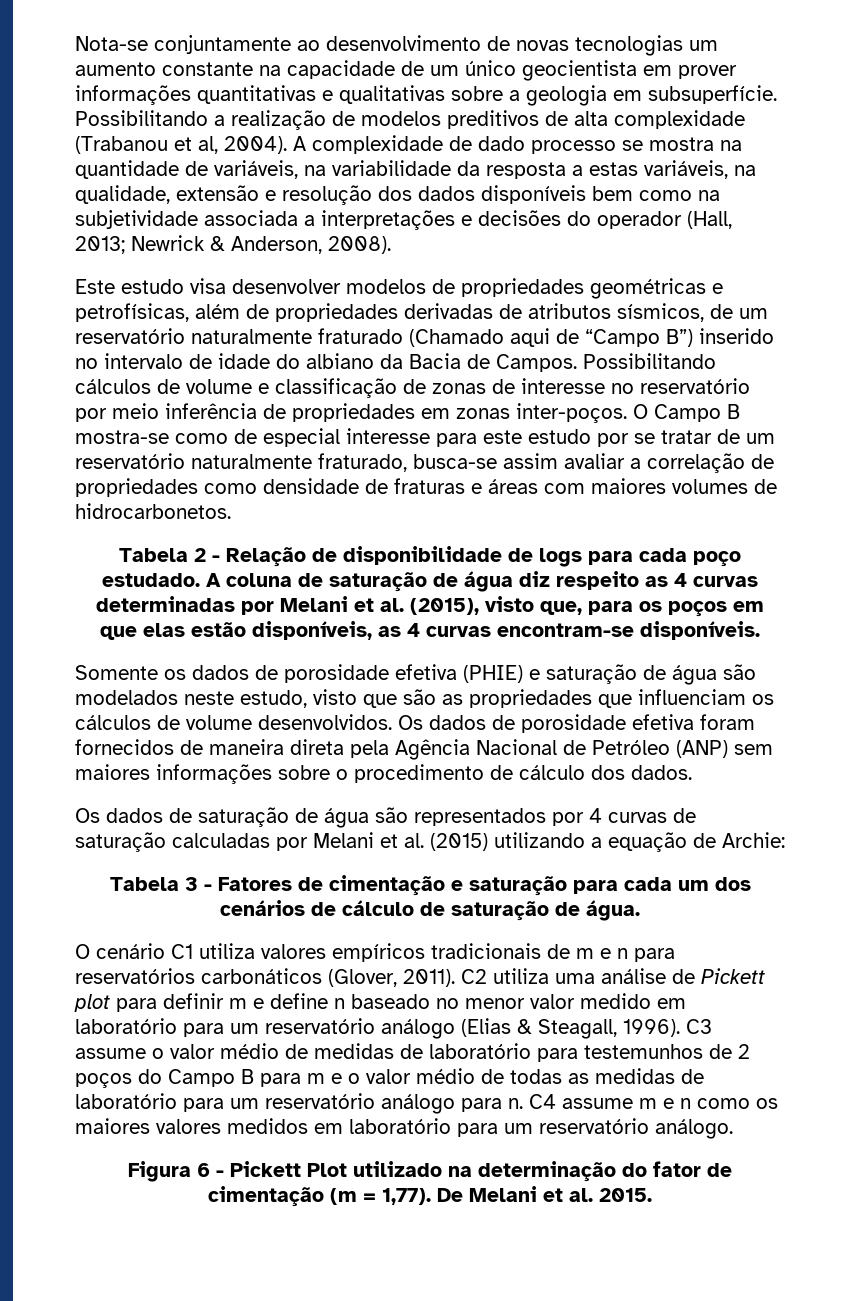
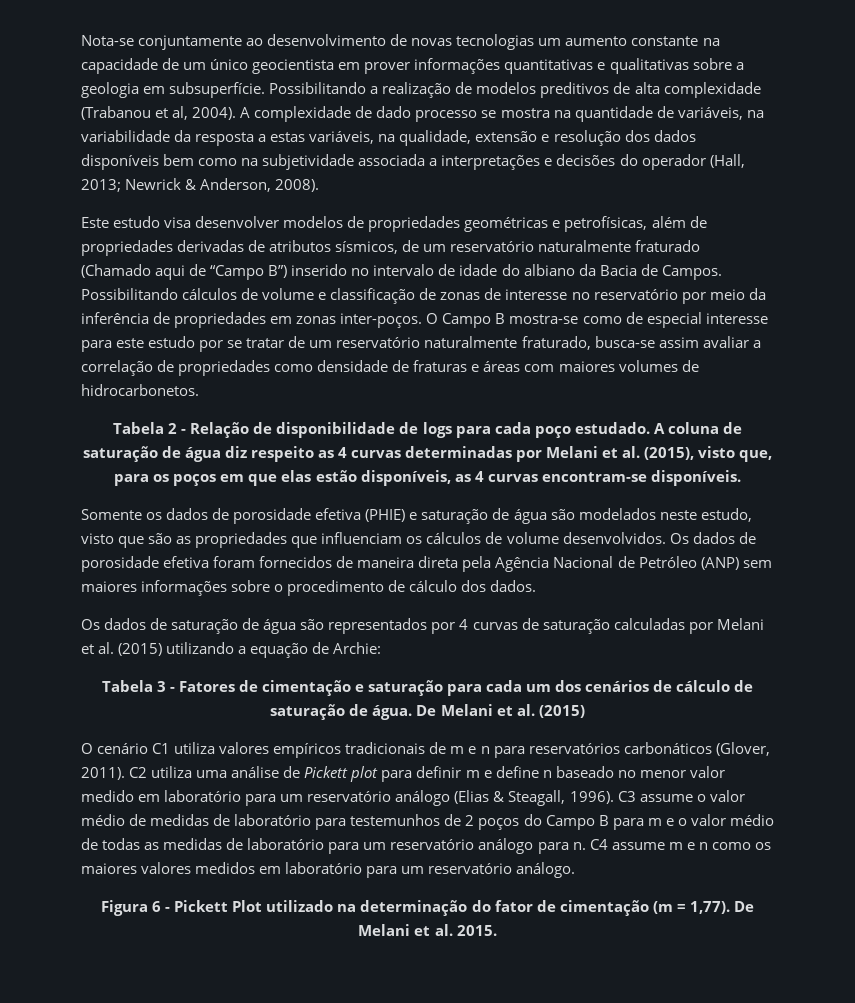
- Possibilitando cálculos de volume e classificação de zonas de interesse no reservatório por meio inferência de propriedades em zonas inter-poços.
+ Possibilitando cálculos de volume e classificação de zonas de interesse no reservatório por meio da inferência de propriedades em zonas inter-poços.
+ De Melani et al. (2015)

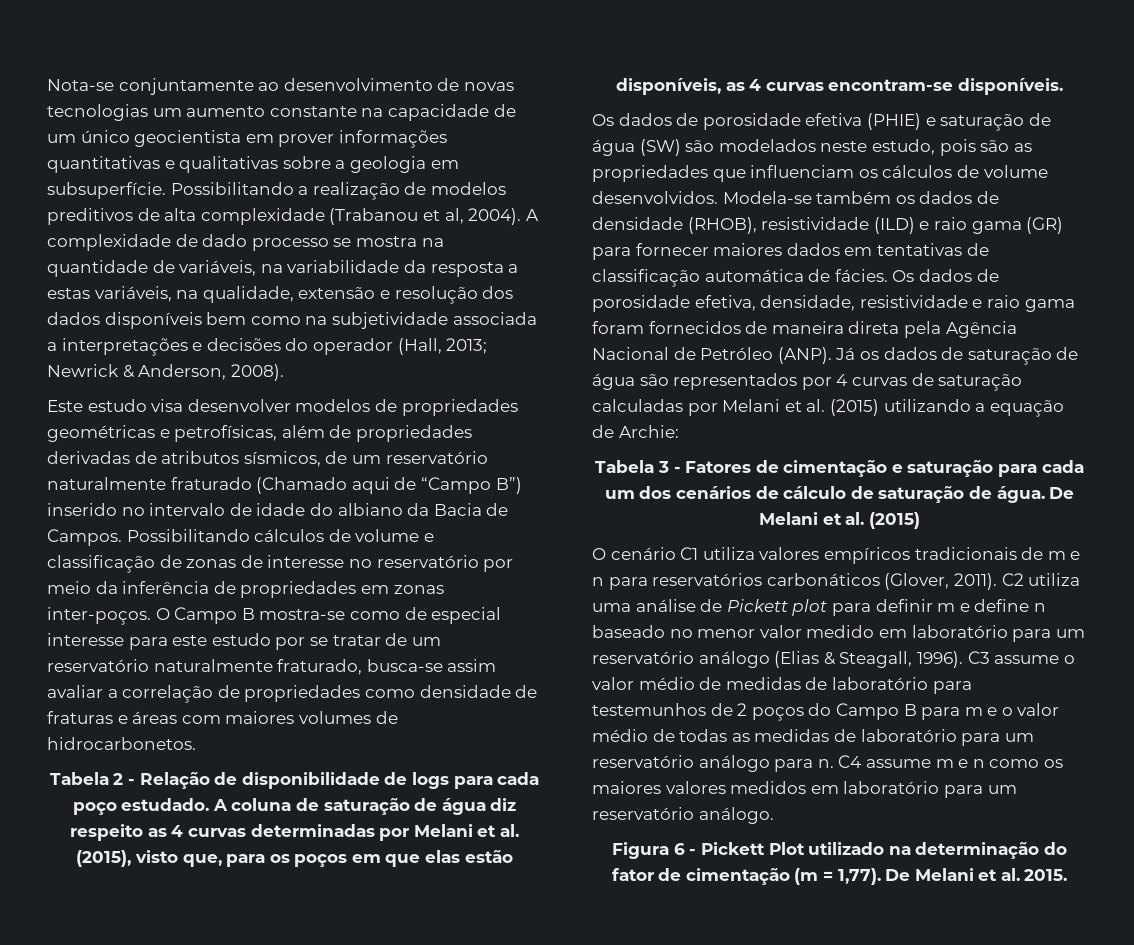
- Somente os dados de porosidade efetiva (PHIE) e saturação de água são modelados neste estudo, visto que são as propriedades que influenciam os cálculos de volume desenvolvidos.
+ Os dados de porosidade efetiva (PHIE) e saturação de água (SW) são modelados neste estudo, pois são as propriedades que influenciam os cálculos de volume desenvolvidos.
- Os dados de porosidade efetiva foram fornecidos de maneira direta pela Agência Nacional de Petróleo (ANP) sem maiores informações sobre o procedimento de cálculo dos dados.
- Os dados de saturação de água são representados por 4 curvas de saturação calculadas por Melani et al. (2015) utilizando a equação de Archie:
+ Modela-se também os dados de densidade (RHOB), resistividade (ILD) e raio gama (GR) para fornecer maiores dados em tentativas de classificação automática de fácies. Os dados de porosidade efetiva, densidade, resistividade e raio gama foram fornecidos de maneira direta pela Agência Nacional de Petróleo (ANP). Já os dados de saturação de água são representados por 4 curvas de saturação calculadas por Melani et al. (2015) utilizando a equação de Archie:

